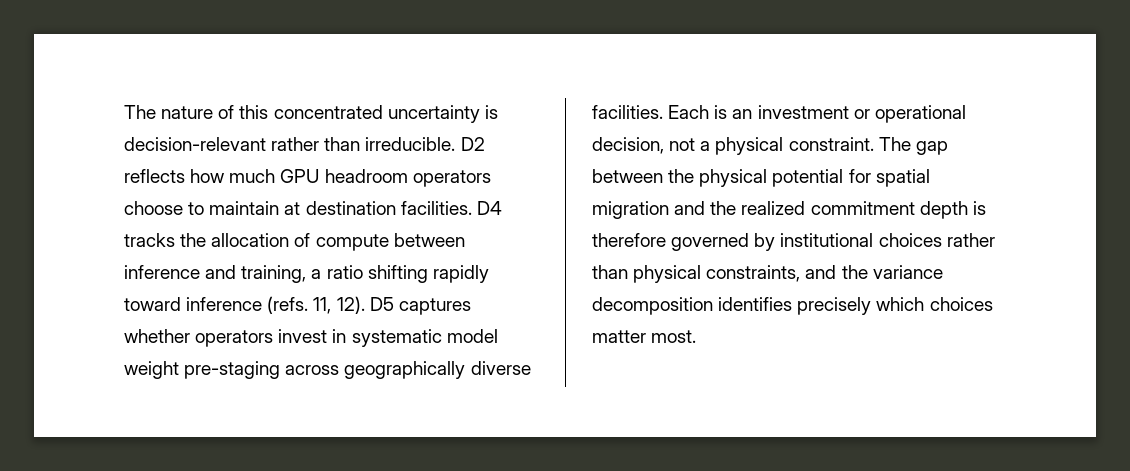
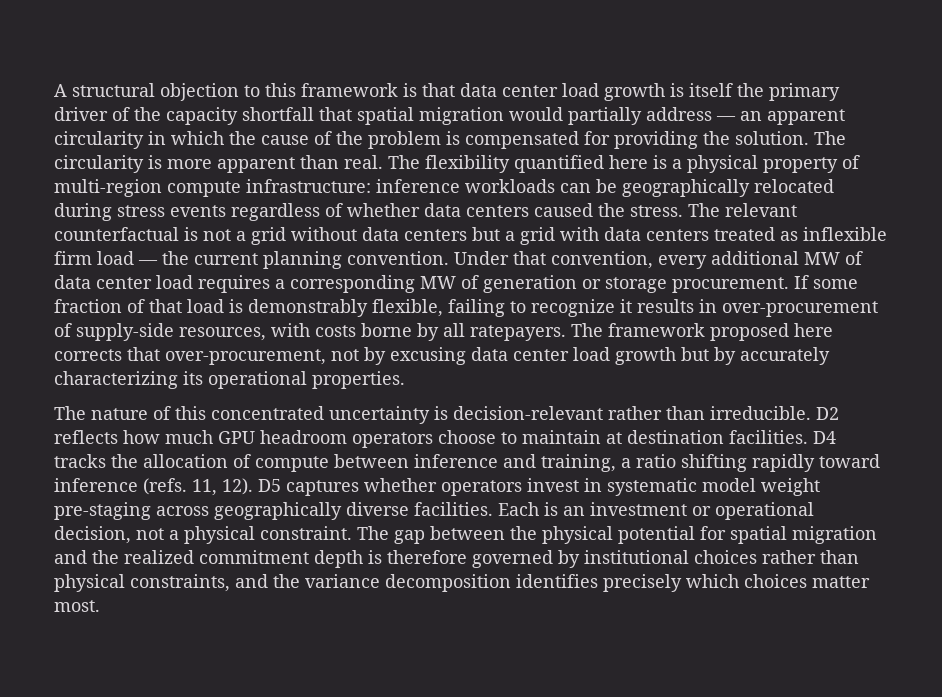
+ A structural objection to this framework is that data center load growth is itself the primary driver of the capacity shortfall that spatial migration would partially address — an apparent circularity in which the cause of the problem is compensated for providing the solution. The circularity is more apparent than real. The flexibility quantified here is a physical property of multi-region compute infrastructure: inference workloads can be geographically relocated during stress events regardless of whether data centers caused the stress. The relevant counterfactual is not a grid without data centers but a grid with data centers treated as inflexible firm load — the current planning convention. Under that convention, every additional MW of data center load requires a corresponding MW of generation or storage procurement. If some fraction of that load is demonstrably flexible, failing to recognize it results in over-procurement of supply-side resources, with costs borne by all ratepayers. The framework proposed here corrects that over-procurement, not by excusing data center load growth but by accurately characterizing its operational properties.

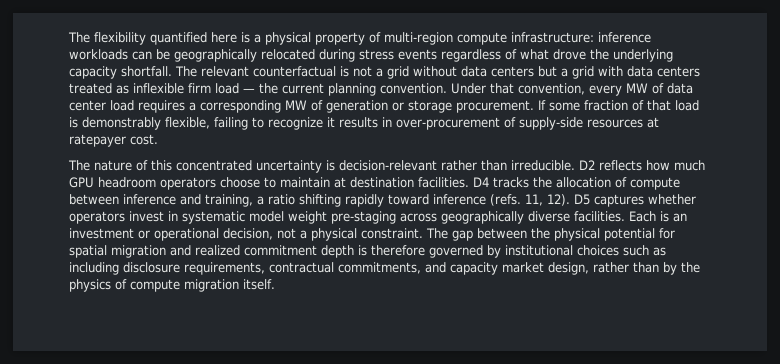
- A structural objection to this framework is that data center load growth is itself the primary driver of the capacity shortfall that spatial migration would partially address — an apparent circularity in which the cause of the problem is compensated for providing the solution. The circularity is more apparent than real. The flexibility quantified here is a physical property of multi-region compute infrastructure: inference workloads can be geographically relocated during stress events regardless of whether data centers caused the stress.
+ The flexibility quantified here is a physical property of multi-region compute infrastructure: inference workloads can be geographically relocated during stress events regardless of what drove the underlying capacity shortfall.
- Under that convention, every additional MW of data center load requires a corresponding MW of generation or storage procurement.
+ Under that convention, every MW of data center load requires a corresponding MW of generation or storage procurement.
- If some fraction of that load is demonstrably flexible, failing to recognize it results in over-procurement of supply-side resources, with costs borne by all ratepayers. The framework proposed here corrects that over-procurement, not by excusing data center load growth but by accurately characterizing its operational properties.
+ If some fraction of that load is demonstrably flexible, failing to recognize it results in over-procurement of supply-side resources at ratepayer cost.
- The gap between the physical potential for spatial migration and the realized commitment depth is therefore governed by institutional choices rather than physical constraints, and the variance decomposition identifies precisely which choices matter most.
+ The gap between the physical potential for spatial migration and realized commitment depth is therefore governed by institutional choices such as including disclosure requirements, contractual commitments, and capacity market design, rather than by the physics of compute migration itself.

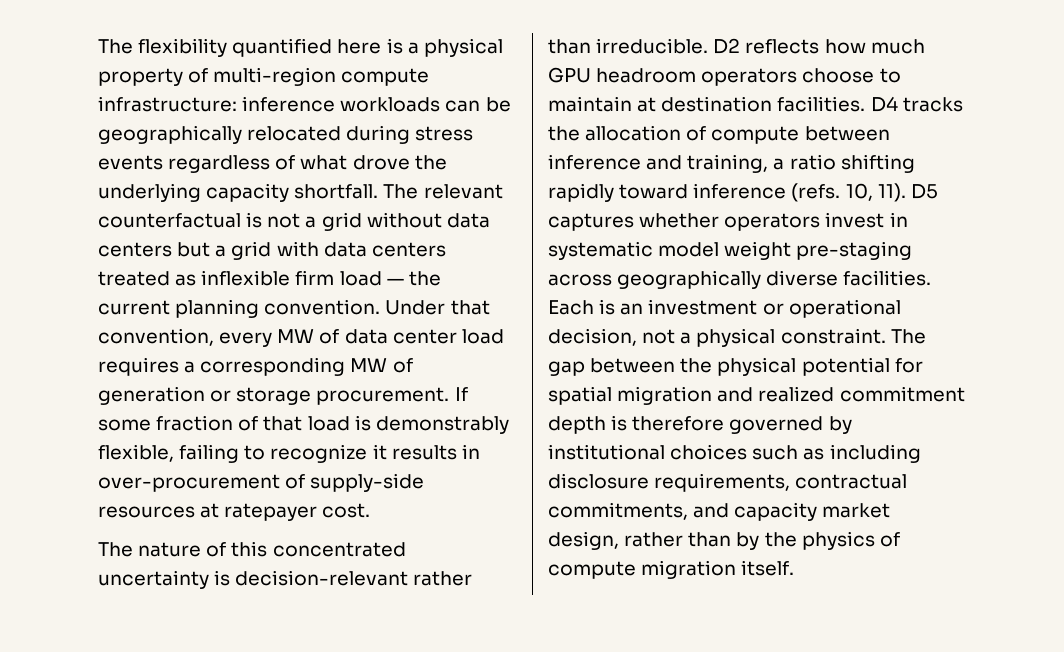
- 11, 12).
+ 10, 11).

